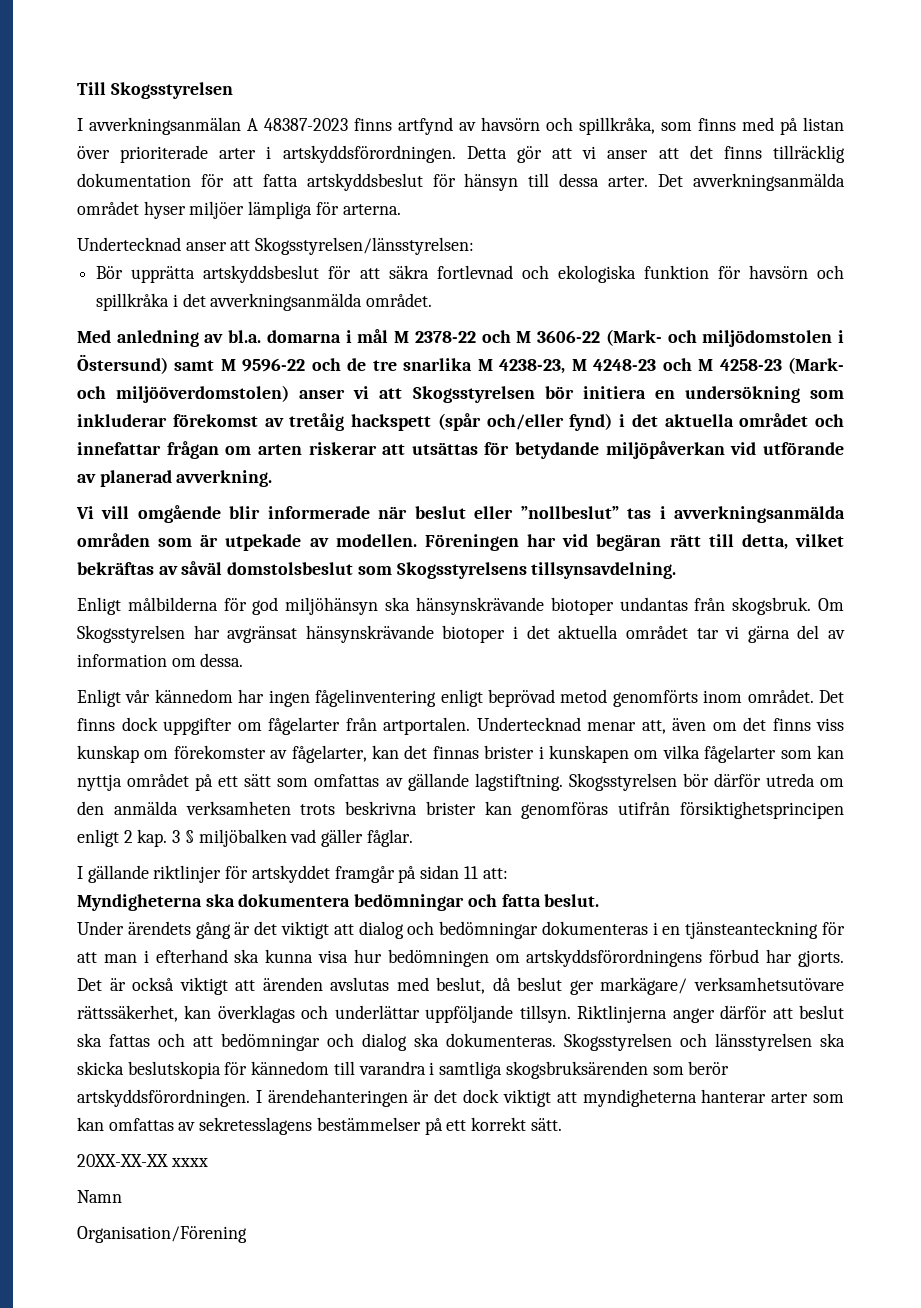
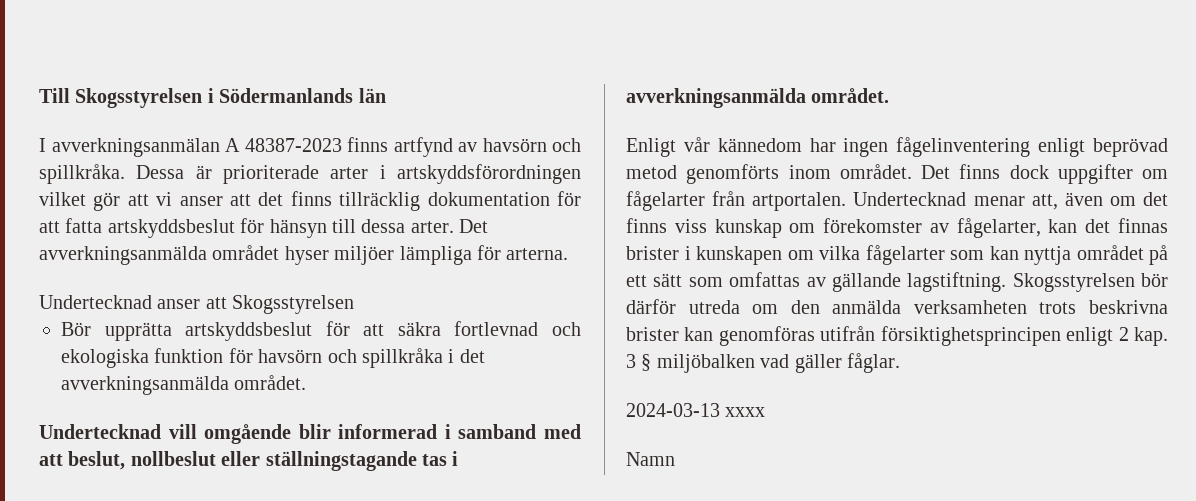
- Till Skogsstyrelsen
+ Till Skogsstyrelsen i Södermanlands län
- I avverkningsanmälan A 48387-2023 finns artfynd av havsörn och spillkråka, som finns med på listan över prioriterade arter i artskyddsförordningen. Detta gör att vi anser att det finns tillräcklig dokumentation för att fatta artskyddsbeslut för hänsyn till dessa arter.
+ I avverkningsanmälan A 48387-2023 finns artfynd av havsörn och spillkråka. Dessa är prioriterade arter i artskyddsförordningen vilket gör att vi anser att det finns tillräcklig dokumentation för att fatta artskyddsbeslut för hänsyn till dessa arter.
- Undertecknad anser att Skogsstyrelsen/länsstyrelsen:
+ Undertecknad anser att Skogsstyrelsen
- Med anledning av bl.a. domarna i mål M 2378-22 och M 3606-22 (Mark- och miljödomstolen i Östersund) samt M 9596-22 och de tre snarlika M 4238-23, M 4248-23 och M 4258-23 (Mark- och miljööverdomstolen) anser vi att Skogsstyrelsen bör initiera en undersökning som inkluderar förekomst av tretåig hackspett (spår och/eller fynd) i det aktuella området och innefattar frågan om arten riskerar att utsättas för betydande miljöpåverkan vid utförande av planerad avverkning.
- Vi vill omgående blir informerade när beslut eller ”nollbeslut” tas i avverkningsanmälda områden som är utpekade av modellen. Föreningen har vid begäran rätt till detta, vilket bekräftas av såväl domstolsbeslut som Skogsstyrelsens tillsynsavdelning.
- Enligt målbilderna för god miljöhänsyn ska hänsynskrävande biotoper undantas från skogsbruk. Om Skogsstyrelsen har avgränsat hänsynskrävande biotoper i det aktuella området tar vi gärna del av information om dessa.
+ Undertecknad vill omgående blir informerad i samband med att beslut, nollbeslut eller ställningstagande tas i avverkningsanmälda området.
- I gällande riktlinjer för artskyddet framgår på sidan 11 att:
- Myndigheterna ska dokumentera bedömningar och fatta beslut.
- Under ärendets gång är det viktigt att dialog och bedömningar dokumenteras i en tjänsteanteckning för att man i efterhand ska kunna visa hur bedömningen om artskyddsförordningens förbud har gjorts. Det är också viktigt att ärenden avslutas med beslut, då beslut ger markägare/ verksamhetsutövare rättssäkerhet, kan överklagas och underlättar uppföljande tillsyn. Riktlinjerna anger därför att beslut ska fattas och att bedömningar och dialog ska dokumenteras. Skogsstyrelsen och länsstyrelsen ska skicka beslutskopia för kännedom till varandra i samtliga skogsbruksärenden som berör artskyddsförordningen. I ärendehanteringen är det dock viktigt att myndigheterna hanterar arter som kan omfattas av sekretesslagens bestämmelser på ett korrekt sätt.
- 20XX-XX-XX xxxx
+ 2024-03-13 xxxx
- Organisation/Förening

